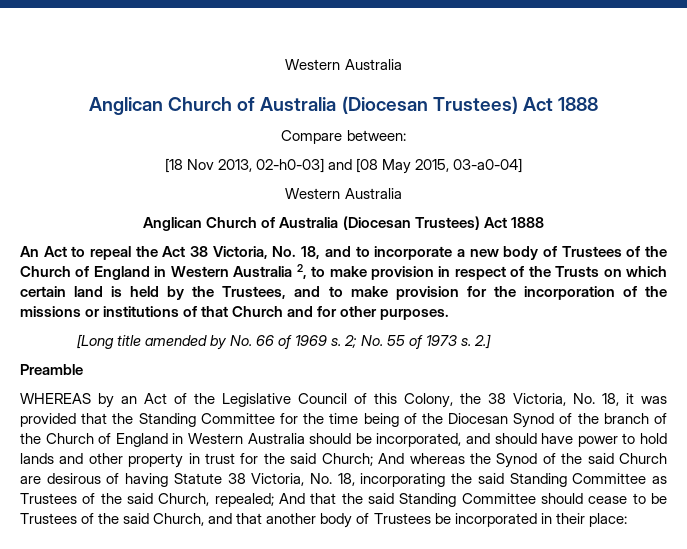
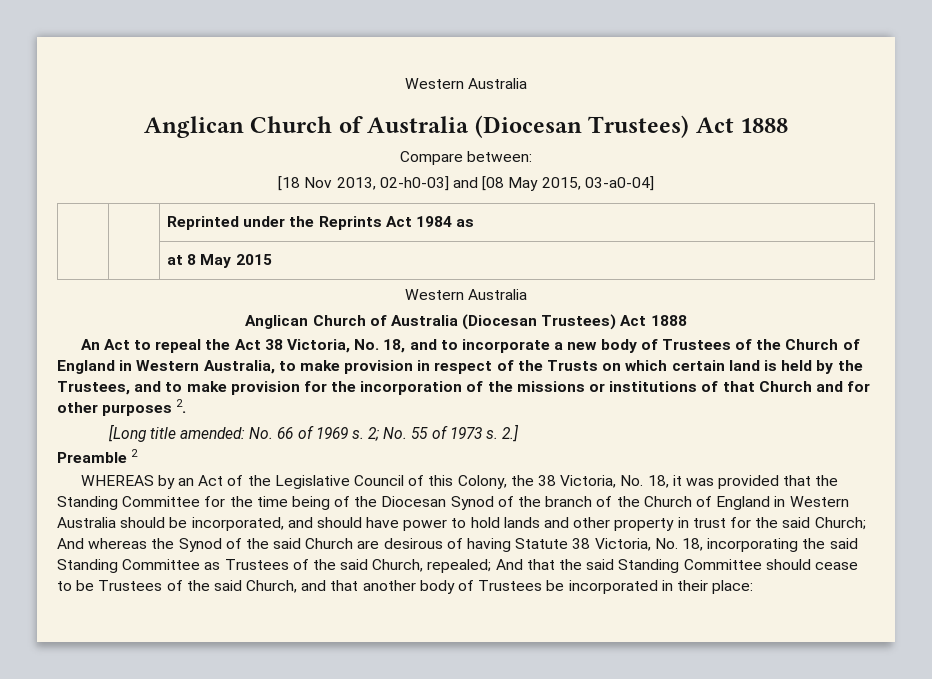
+ | | Reprinted under the Reprints Act 1984 as
+ | | at 8 May 2015
- An Act to repeal the Act 38 Victoria, No. 18, and to incorporate a new body of Trustees of the Church of England in Western Australia 2, to make provision in respect of the Trusts on which certain land is held by the Trustees, and to make provision for the incorporation of the missions or institutions of that Church and for other purposes.
+ An Act to repeal the Act 38 Victoria, No. 18, and to incorporate a new body of Trustees of the Church of England in Western Australia, to make provision in respect of the Trusts on which certain land is held by the Trustees, and to make provision for the incorporation of the missions or institutions of that Church and for other purposes 2.
- [Long title amended by No. 66 of 1969 s.
+ [Long title amended: No. 66 of 1969 s.
- Preamble
+ Preamble 2

